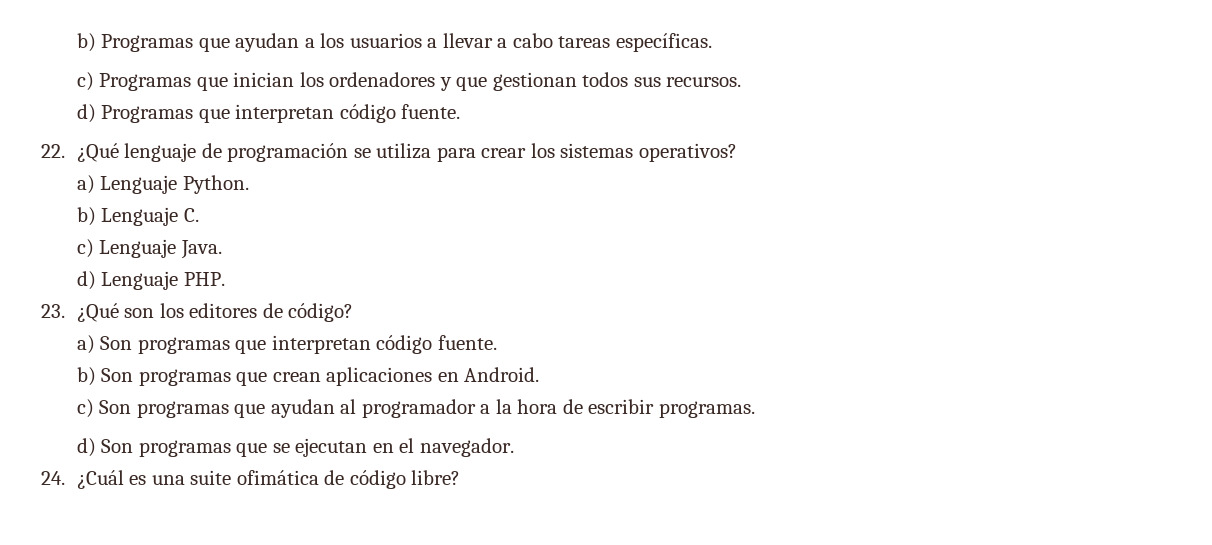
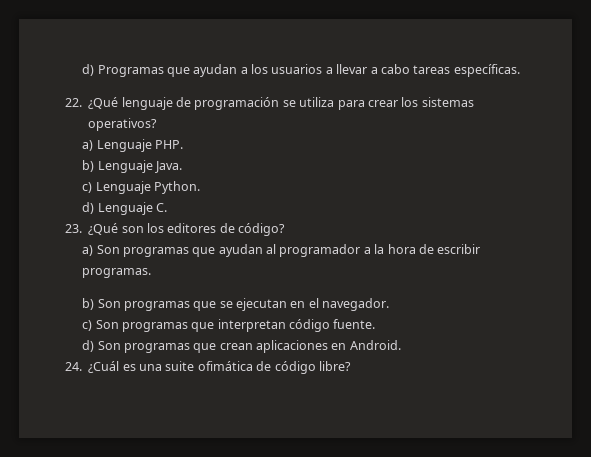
- b) Programas que ayudan a los usuarios a llevar a cabo tareas específicas.
+ d) Programas que ayudan a los usuarios a llevar a cabo tareas específicas.
- c) Programas que inician los ordenadores y que gestionan todos sus recursos.
- d) Programas que interpretan código fuente.
- a) Lenguaje Python.
+ a) Lenguaje PHP.
- b) Lenguaje C.
+ b) Lenguaje Java.
- c) Lenguaje Java.
+ c) Lenguaje Python.
- d) Lenguaje PHP.
+ d) Lenguaje C.
- a) Son programas que interpretan código fuente.
- b) Son programas que crean aplicaciones en Android.
- c) Son programas que ayudan al programador a la hora de escribir programas.
+ a) Son programas que ayudan al programador a la hora de escribir programas.
- d) Son programas que se ejecutan en el navegador.
+ b) Son programas que se ejecutan en el navegador.
+ c) Son programas que interpretan código fuente.
+ d) Son programas que crean aplicaciones en Android.

